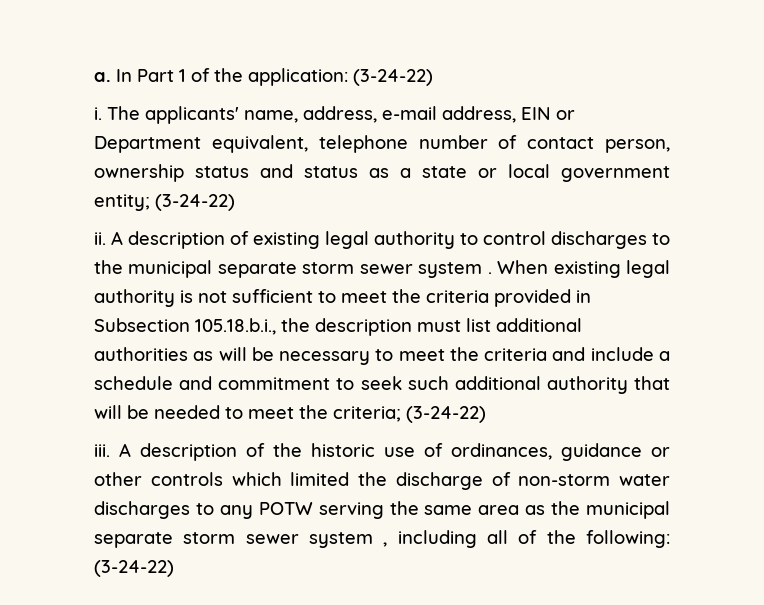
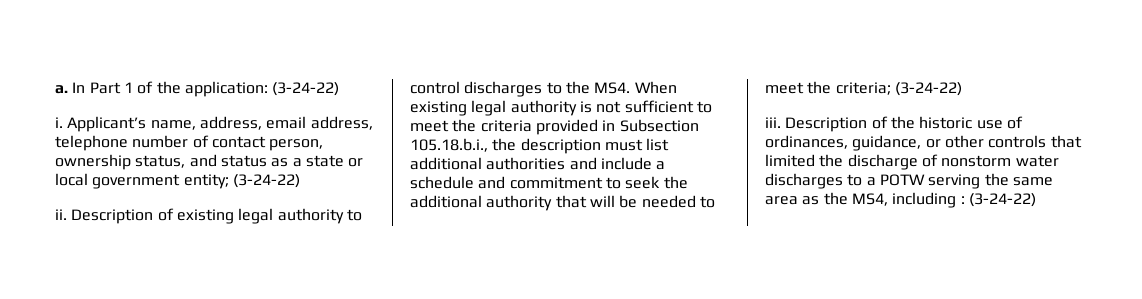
- The applicants' name, address, e-mail address, EIN or Department equivalent, telephone number of contact person, ownership status and status as a state or local government entity; (3-24-22)
+ Applicant’s name, address, email address, telephone number of contact person, ownership status, and status as a state or local government entity; (3-24-22)
- A description of existing legal authority to control discharges to the municipal separate storm sewer system . When existing legal authority is not sufficient to meet the criteria provided in Subsection 105.18.b.i., the description must list additional authorities as will be necessary to meet the criteria and include a schedule and commitment to seek such additional authority that will be needed to meet the criteria; (3-24-22)
+ Description of existing legal authority to control discharges to the MS4. When existing legal authority is not sufficient to meet the criteria provided in Subsection 105.18.b.i., the description must list additional authorities and include a schedule and commitment to seek the additional authority that will be needed to meet the criteria; (3-24-22)
- A description of the historic use of ordinances, guidance or other controls which limited the discharge of non-storm water discharges to any POTW serving the same area as the municipal separate storm sewer system , including all of the following: (3-24-22)
+ Description of the historic use of ordinances, guidance, or other controls that limited the discharge of nonstorm water discharges to a POTW serving the same area as the MS4, including : (3-24-22)

